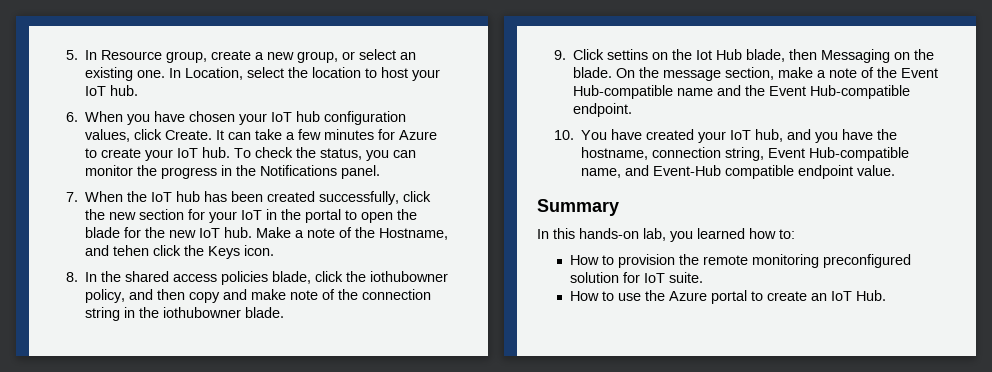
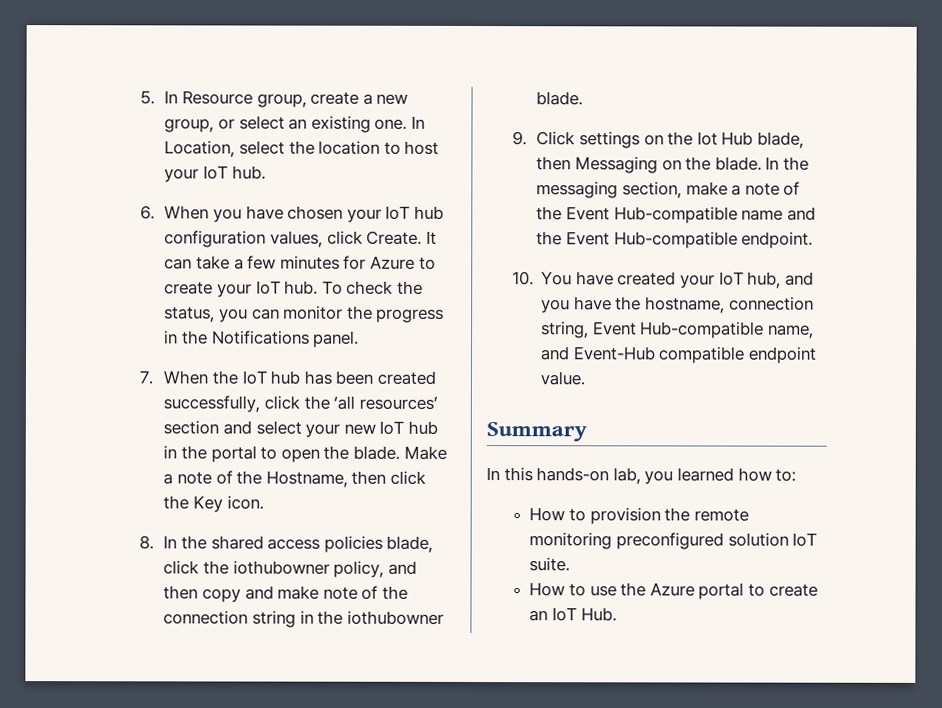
- 7. When the IoT hub has been created successfully, click the new section for your IoT in the portal to open the blade for the new IoT hub.
+ 7. When the IoT hub has been created successfully, click the ‘all resources’ section and select your new IoT hub in the portal to open the blade.
- Make a note of the Hostname, and tehen click the Keys icon.
+ Make a note of the Hostname, then click the Key icon.
- 9. Click settins on the Iot Hub blade, then Messaging on the blade.
+ 9. Click settings on the Iot Hub blade, then Messaging on the blade.
- On the message section, make a note of the Event Hub-compatible name and the Event Hub-compatible endpoint.
+ In the messaging section, make a note of the Event Hub-compatible name and the Event Hub-compatible endpoint.
- How to provision the remote monitoring preconfigured solution for IoT suite.
+ How to provision the remote monitoring preconfigured solution IoT suite.

